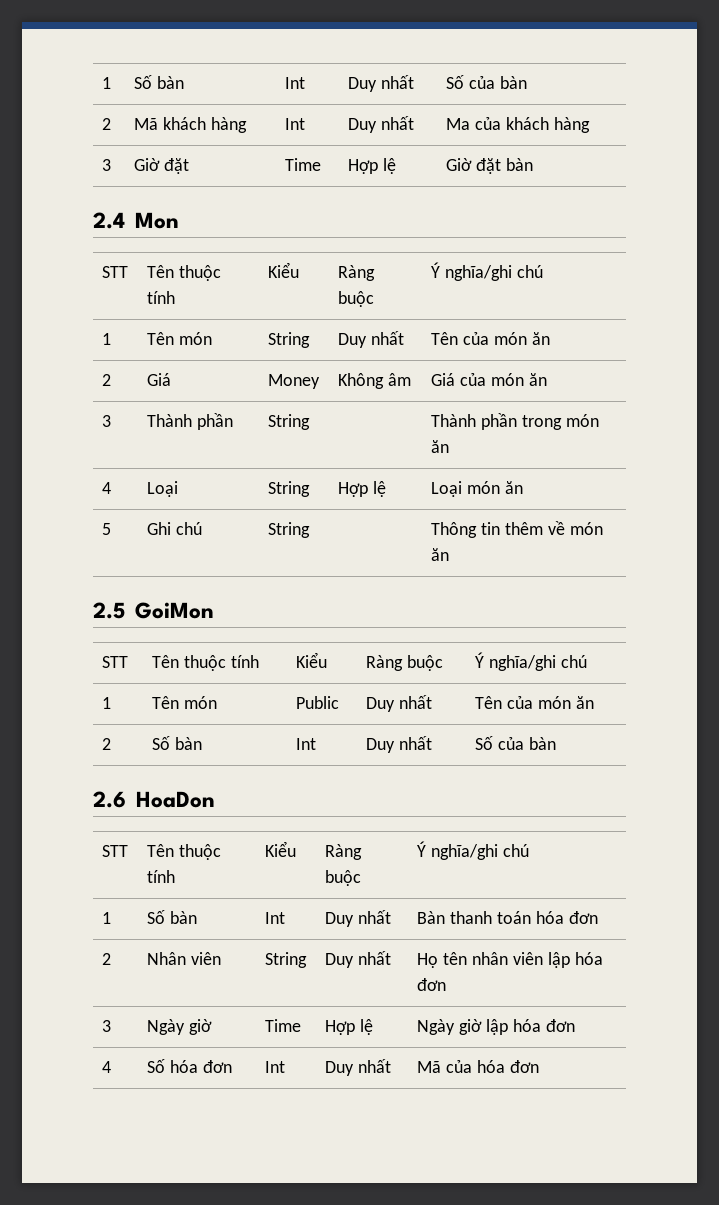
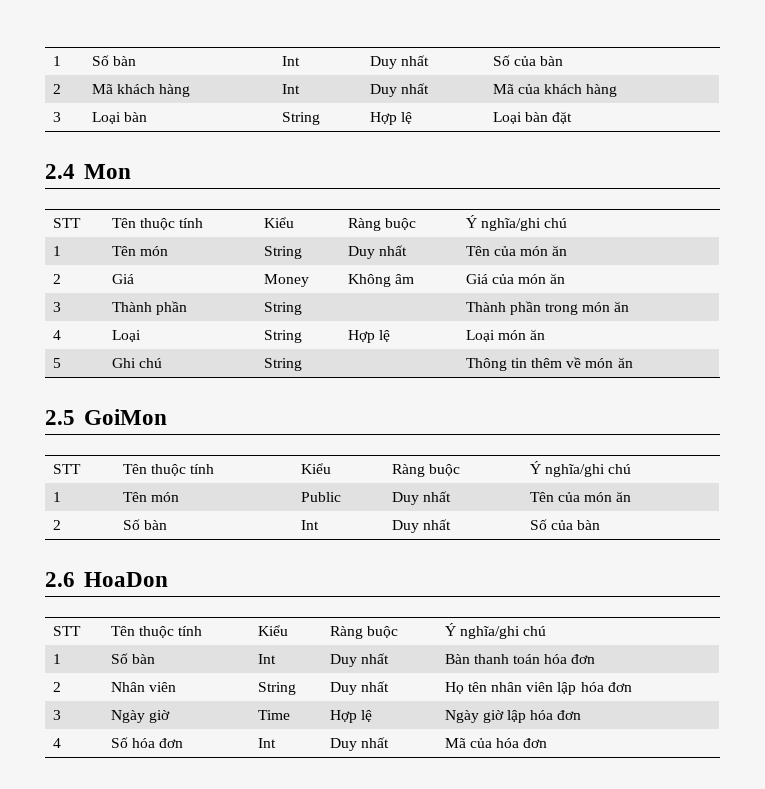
- 2 | Mã khách hàng | Int | Duy nhất | Ma của khách hàng
+ 2 | Mã khách hàng | Int | Duy nhất | Mã của khách hàng
- 3 | Giờ đặt | Time | Hợp lệ | Giờ đặt bàn
+ 3 | Loại bàn | String | Hợp lệ | Loại bàn đặt

